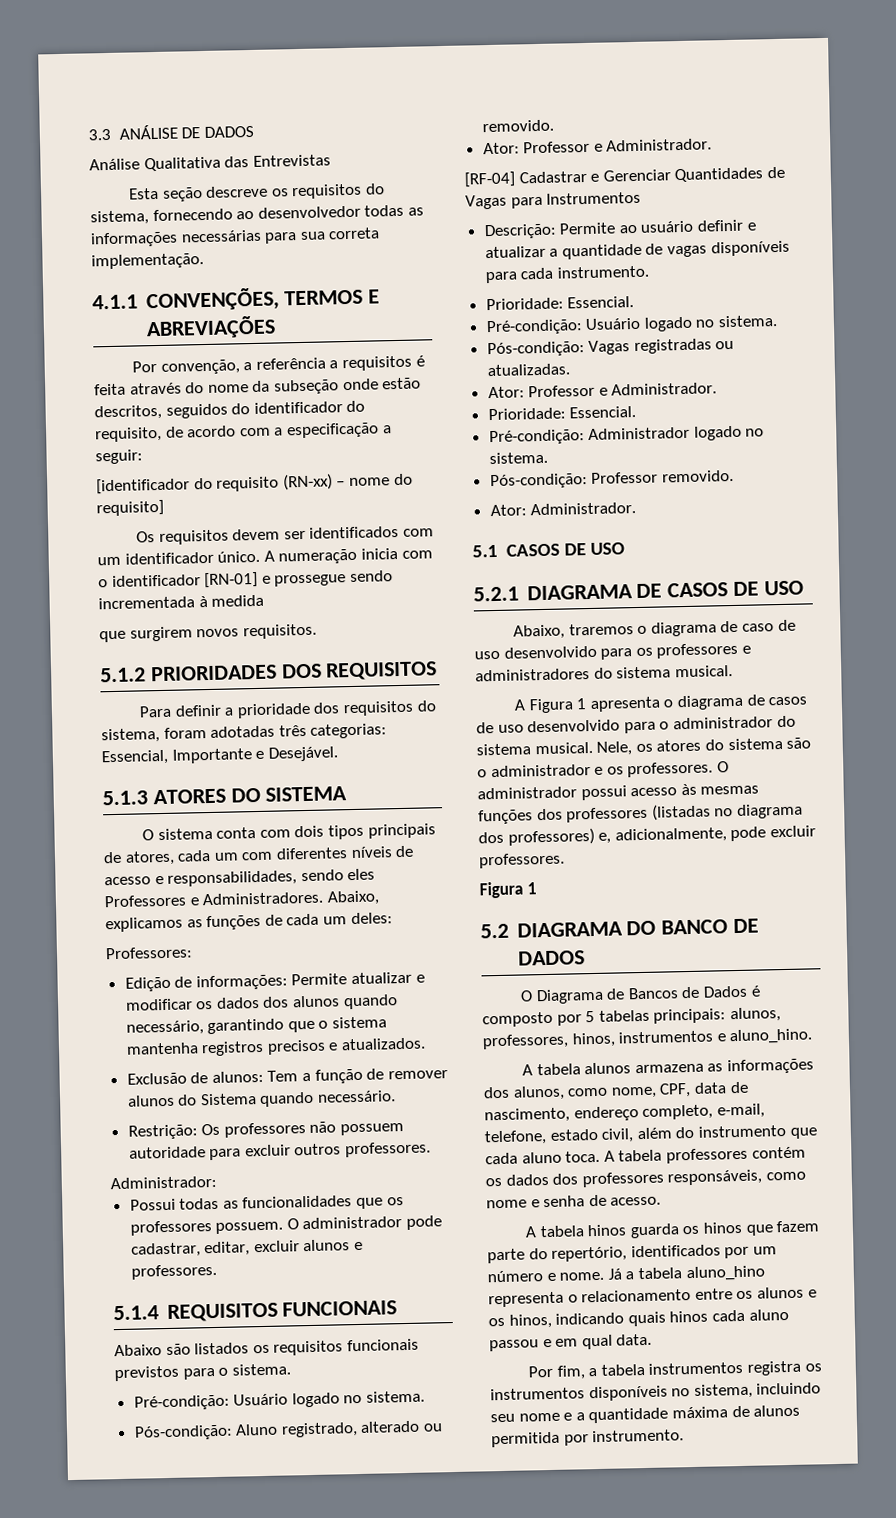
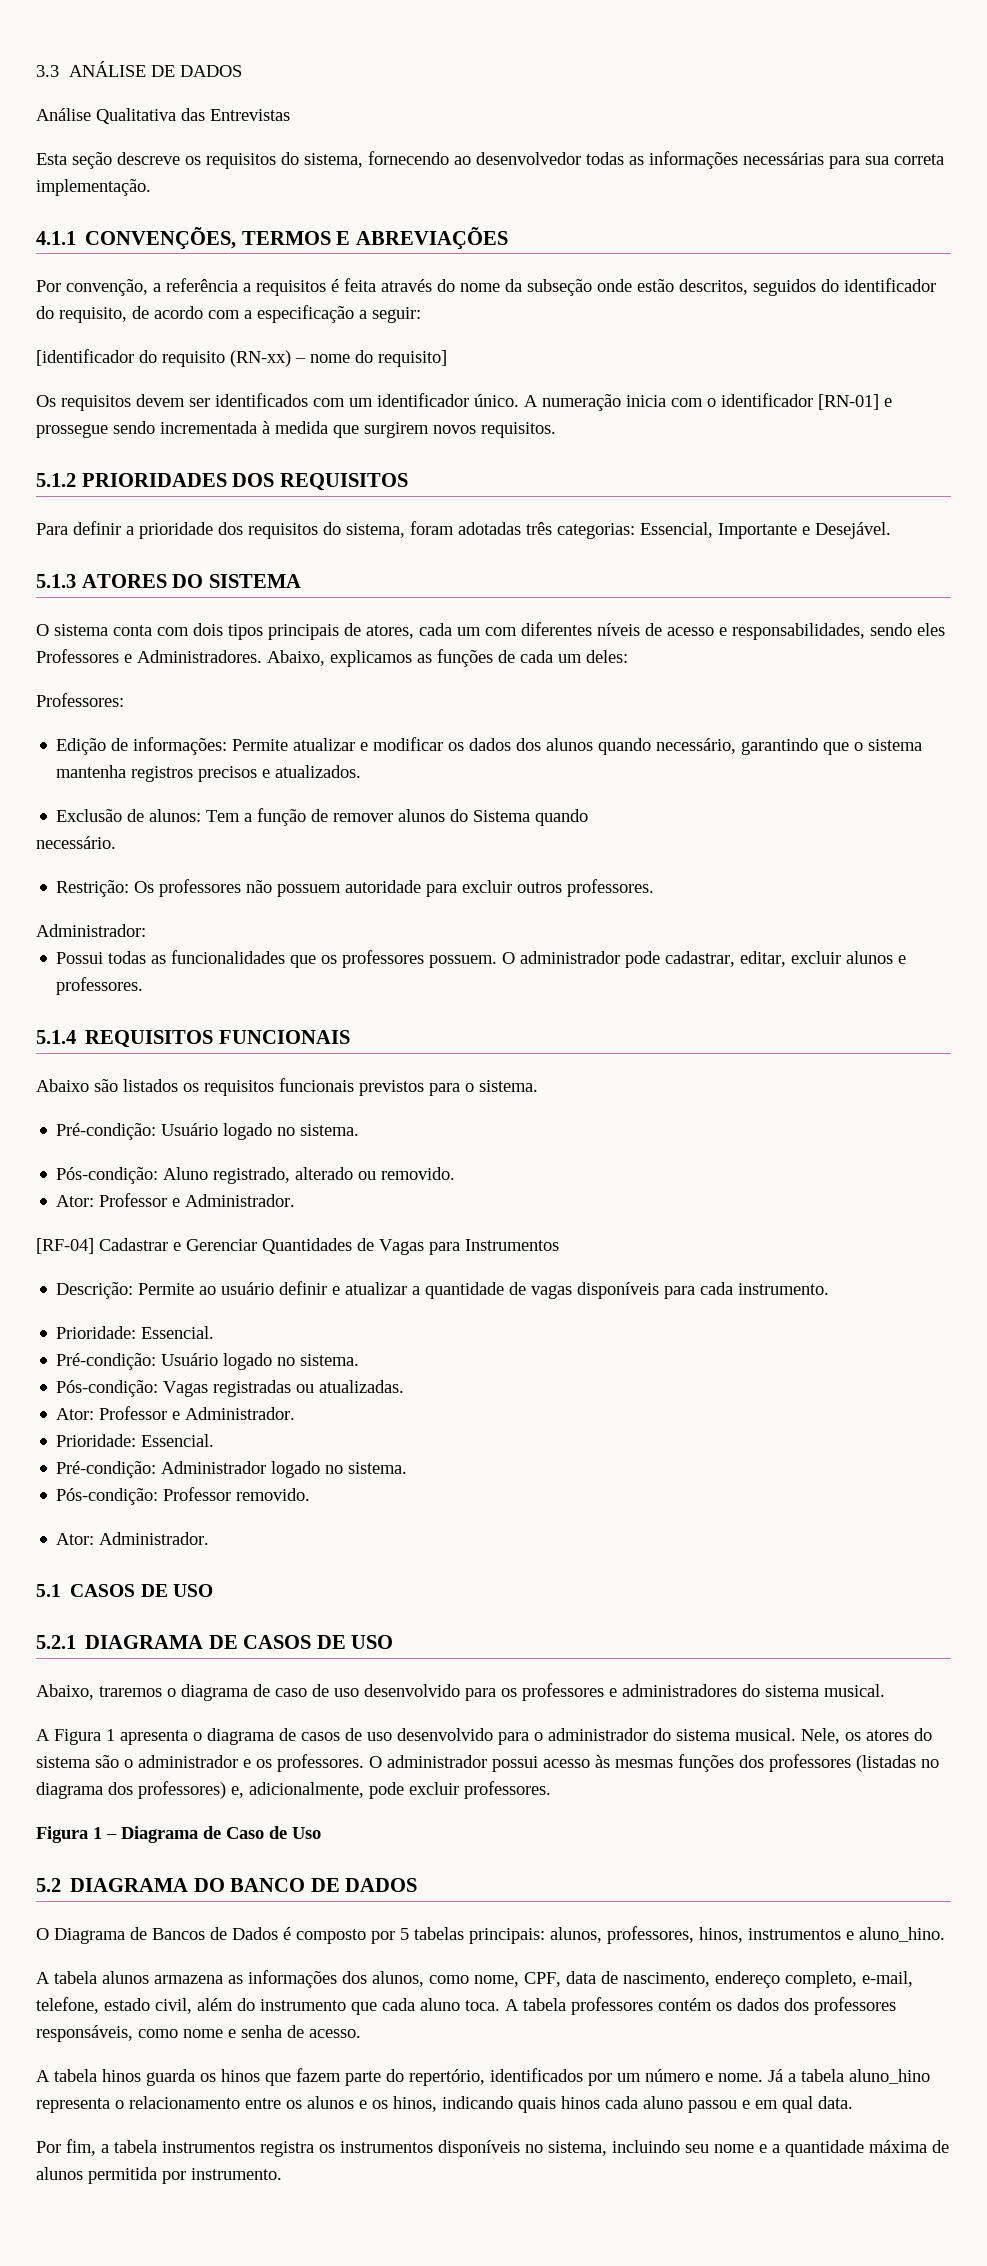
- A numeração inicia com o identificador [RN-01] e prossegue sendo incrementada à medida
- que surgirem novos requisitos.
+ A numeração inicia com o identificador [RN-01] e prossegue sendo incrementada à medida que surgirem novos requisitos.
- Exclusão de alunos: Tem a função de remover alunos do Sistema quando necessário.
+ Exclusão de alunos: Tem a função de remover alunos do Sistema quando
+ necessário.
  O administrador possui acesso às mesmas funções dos professores (listadas no diagrama dos professores) e, adicionalmente, pode excluir professores.
- Figura 1
+ Figura 1 – Diagrama de Caso de Uso

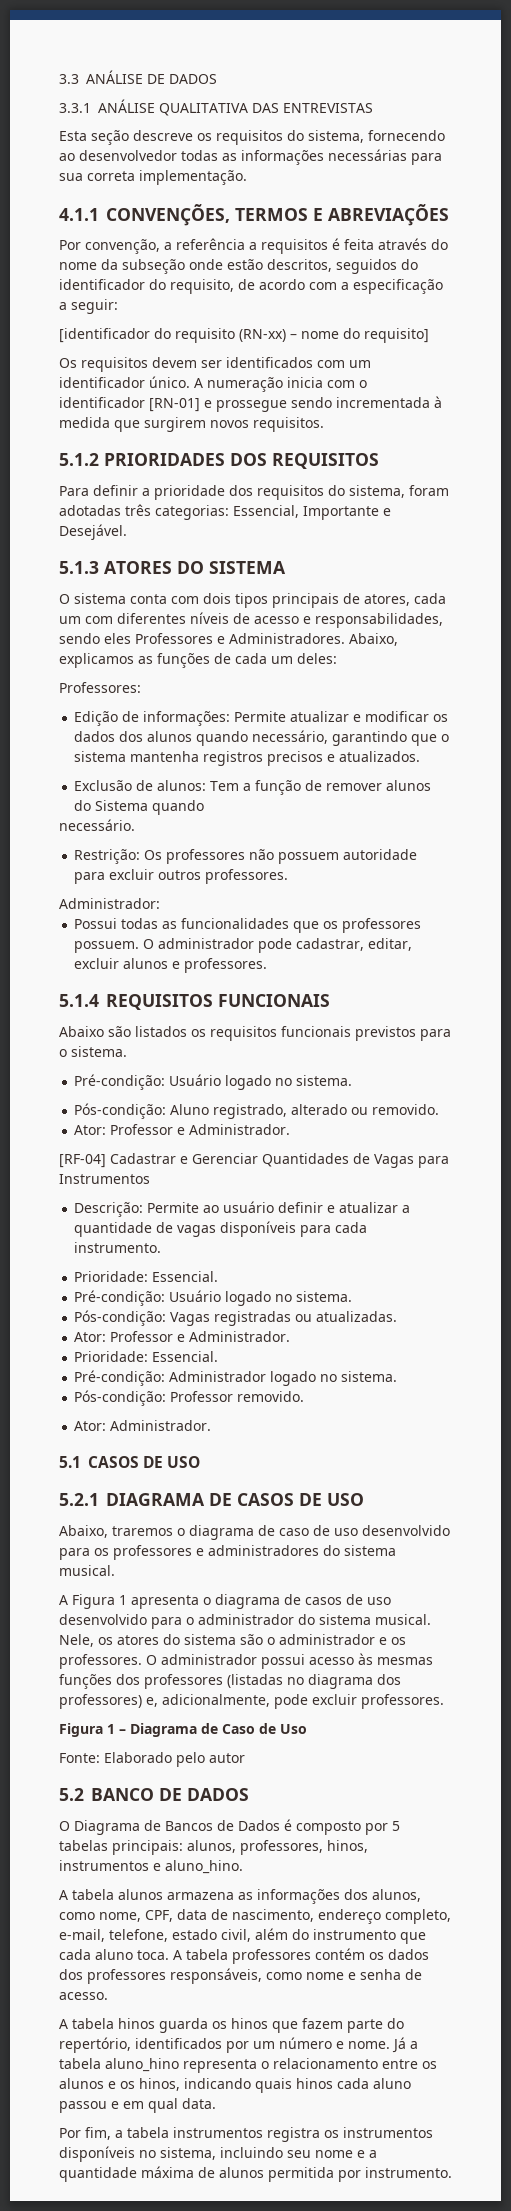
- Análise Qualitativa das Entrevistas
+ 3.3.1 ANÁLISE QUALITATIVA DAS ENTREVISTAS
+ Fonte: Elaborado pelo autor
- 5.2 DIAGRAMA DO BANCO DE DADOS
+ 5.2 BANCO DE DADOS

